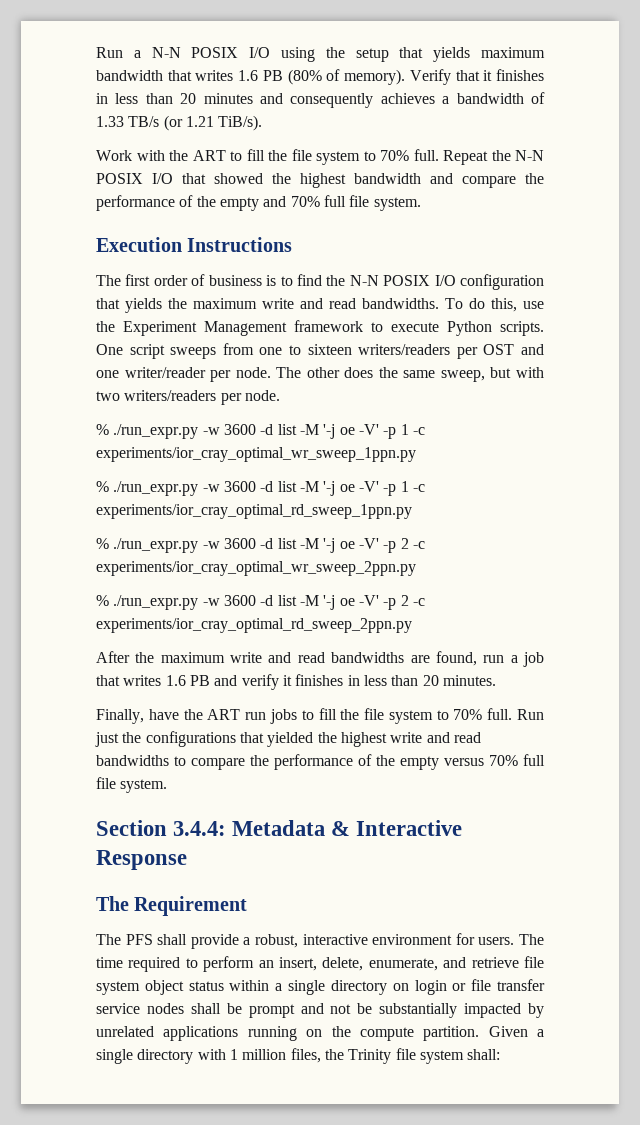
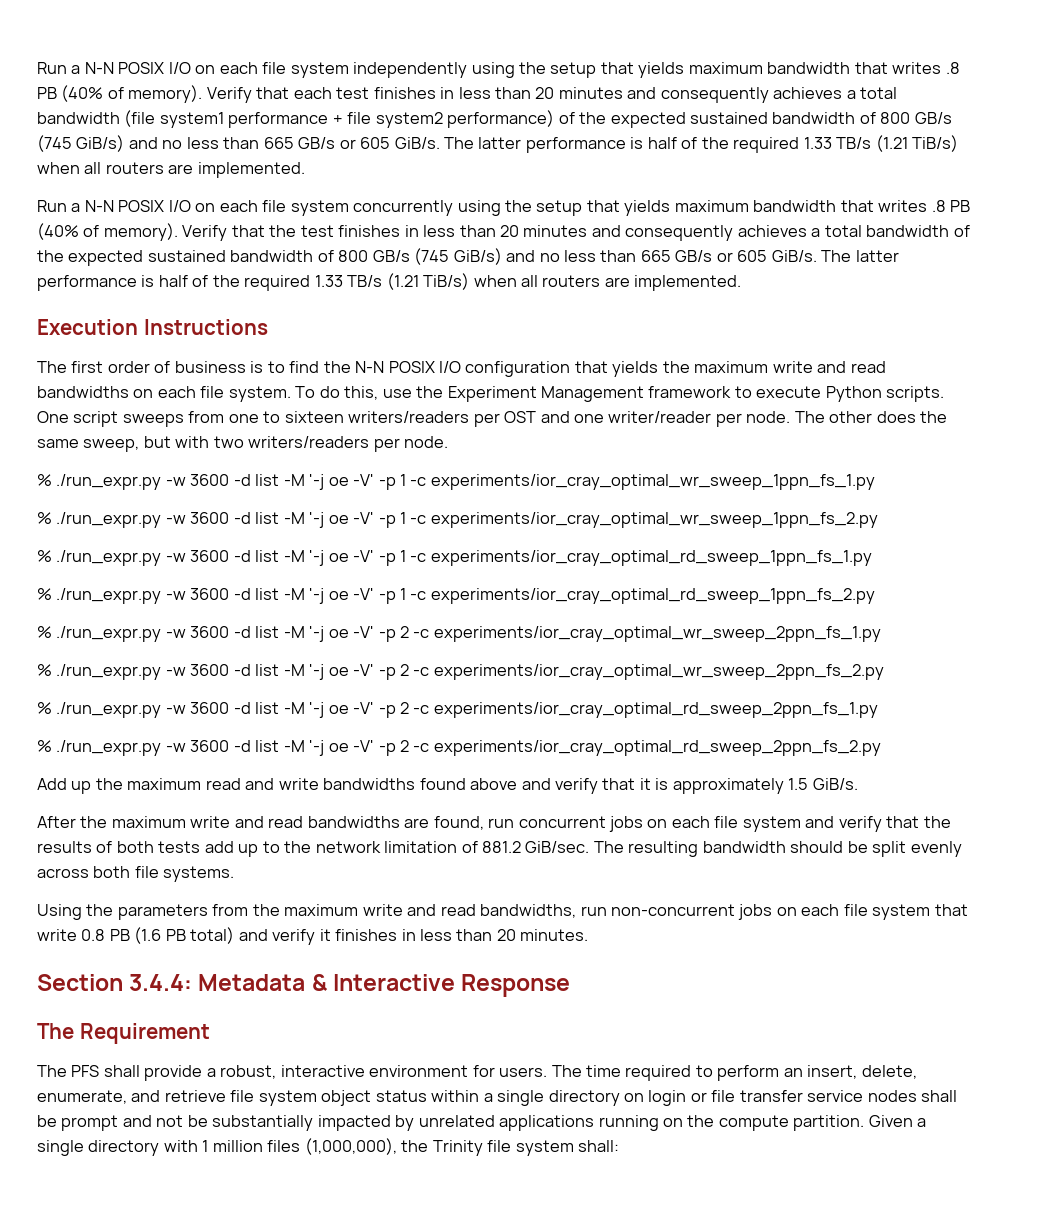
- Run a N-N POSIX I/O using the setup that yields maximum bandwidth that writes 1.6 PB (80% of memory). Verify that it finishes in less than 20 minutes and consequently achieves a bandwidth of 1.33 TB/s (or 1.21 TiB/s).
- Work with the ART to fill the file system to 70% full. Repeat the N-N POSIX I/O that showed the highest bandwidth and compare the performance of the empty and 70% full file system.
+ Run a N-N POSIX I/O on each file system independently using the setup that yields maximum bandwidth that writes .8 PB (40% of memory). Verify that each test finishes in less than 20 minutes and consequently achieves a total bandwidth (file system1 performance + file system2 performance) of the expected sustained bandwidth of 800 GB/s (745 GiB/s) and no less than 665 GB/s or 605 GiB/s. The latter performance is half of the required 1.33 TB/s (1.21 TiB/s) when all routers are implemented.
+ Run a N-N POSIX I/O on each file system concurrently using the setup that yields maximum bandwidth that writes .8 PB (40% of memory). Verify that the test finishes in less than 20 minutes and consequently achieves a total bandwidth of the expected sustained bandwidth of 800 GB/s (745 GiB/s) and no less than 665 GB/s or 605 GiB/s. The latter performance is half of the required 1.33 TB/s (1.21 TiB/s) when all routers are implemented.
- The first order of business is to find the N-N POSIX I/O configuration that yields the maximum write and read bandwidths.
+ The first order of business is to find the N-N POSIX I/O configuration that yields the maximum write and read bandwidths on each file system.
- % ./run_expr.py -w 3600 -d list -M '-j oe -V' -p 1 -c experiments/ior_cray_optimal_wr_sweep_1ppn.py
+ % ./run_expr.py -w 3600 -d list -M '-j oe -V' -p 1 -c experiments/ior_cray_optimal_wr_sweep_1ppn_fs_1.py
- % ./run_expr.py -w 3600 -d list -M '-j oe -V' -p 1 -c experiments/ior_cray_optimal_rd_sweep_1ppn.py
+ % ./run_expr.py -w 3600 -d list -M '-j oe -V' -p 1 -c experiments/ior_cray_optimal_wr_sweep_1ppn_fs_2.py
+ % ./run_expr.py -w 3600 -d list -M '-j oe -V' -p 1 -c experiments/ior_cray_optimal_rd_sweep_1ppn_fs_1.py
+ % ./run_expr.py -w 3600 -d list -M '-j oe -V' -p 1 -c experiments/ior_cray_optimal_rd_sweep_1ppn_fs_2.py
- % ./run_expr.py -w 3600 -d list -M '-j oe -V' -p 2 -c experiments/ior_cray_optimal_wr_sweep_2ppn.py
+ % ./run_expr.py -w 3600 -d list -M '-j oe -V' -p 2 -c experiments/ior_cray_optimal_wr_sweep_2ppn_fs_1.py
- % ./run_expr.py -w 3600 -d list -M '-j oe -V' -p 2 -c experiments/ior_cray_optimal_rd_sweep_2ppn.py
+ % ./run_expr.py -w 3600 -d list -M '-j oe -V' -p 2 -c experiments/ior_cray_optimal_wr_sweep_2ppn_fs_2.py
+ % ./run_expr.py -w 3600 -d list -M '-j oe -V' -p 2 -c experiments/ior_cray_optimal_rd_sweep_2ppn_fs_1.py
+ % ./run_expr.py -w 3600 -d list -M '-j oe -V' -p 2 -c experiments/ior_cray_optimal_rd_sweep_2ppn_fs_2.py
+ Add up the maximum read and write bandwidths found above and verify that it is approximately 1.5 GiB/s.
- After the maximum write and read bandwidths are found, run a job that writes 1.6 PB and verify it finishes in less than 20 minutes.
+ After the maximum write and read bandwidths are found, run concurrent jobs on each file system and verify that the results of both tests add up to the network limitation of 881.2 GiB/sec. The resulting bandwidth should be split evenly across both file systems.
+ Using the parameters from the maximum write and read bandwidths, run non-concurrent jobs on each file system that write 0.8 PB (1.6 PB total) and verify it finishes in less than 20 minutes.
- Finally, have the ART run jobs to fill the file system to 70% full. Run just the configurations that yielded the highest write and read bandwidths to compare the performance of the empty versus 70% full file system.
- Given a single directory with 1 million files, the Trinity file system shall:
+ Given a single directory with 1 million files (1,000,000), the Trinity file system shall:

